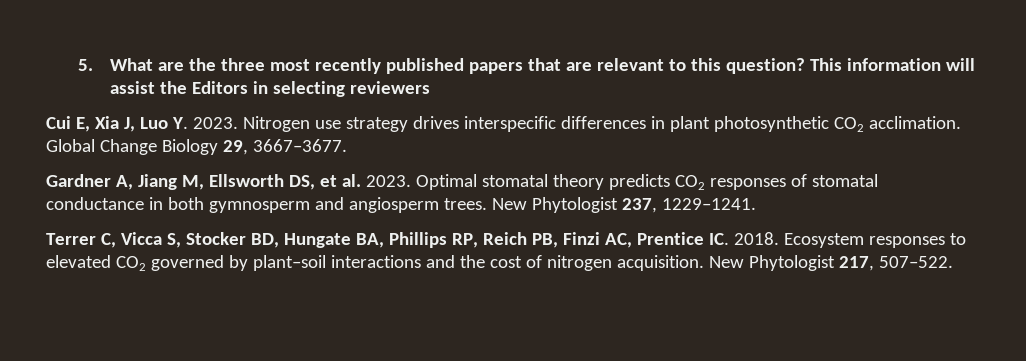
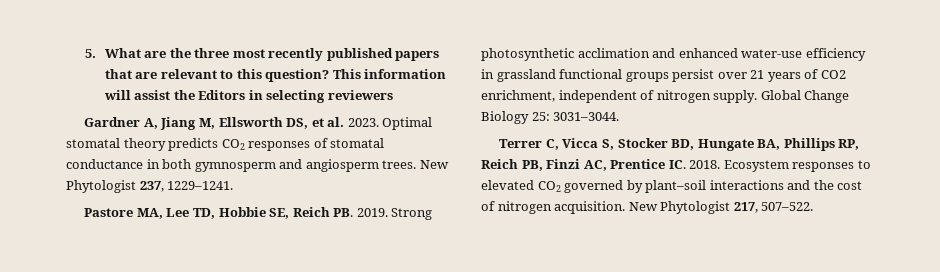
- Cui E, Xia J, Luo Y. 2023. Nitrogen use strategy drives interspecific differences in plant photosynthetic CO2 acclimation. Global Change Biology 29, 3667–3677.
+ Pastore MA, Lee TD, Hobbie SE, Reich PB. 2019. Strong photosynthetic acclimation and enhanced water-use efficiency in grassland functional groups persist over 21 years of CO2 enrichment, independent of nitrogen supply. Global Change Biology 25: 3031–3044.

